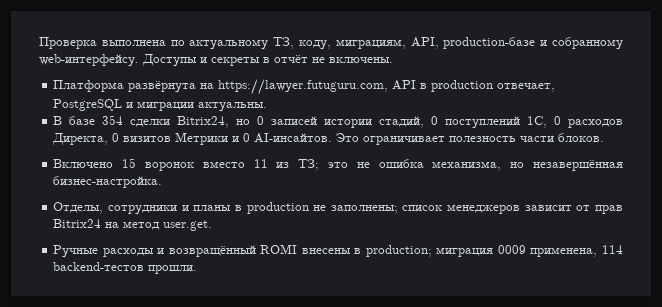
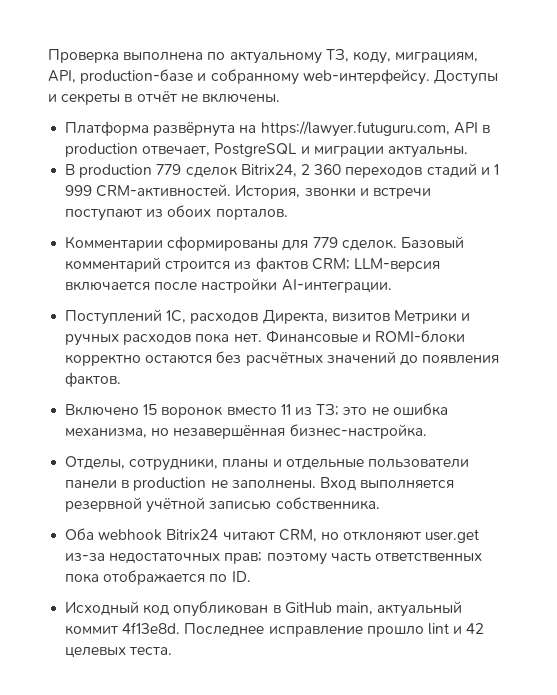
- В базе 354 сделки Bitrix24, но 0 записей истории стадий, 0 поступлений 1С, 0 расходов Директа, 0 визитов Метрики и 0 AI-инсайтов. Это ограничивает полезность части блоков.
+ В production 779 сделок Bitrix24, 2 360 переходов стадий и 1 999 CRM-активностей. История, звонки и встречи поступают из обоих порталов.
+ Комментарии сформированы для 779 сделок. Базовый комментарий строится из фактов CRM; LLM-версия включается после настройки AI-интеграции.
+ Поступлений 1С, расходов Директа, визитов Метрики и ручных расходов пока нет. Финансовые и ROMI-блоки корректно остаются без расчётных значений до появления фактов.
- Отделы, сотрудники и планы в production не заполнены; список менеджеров зависит от прав Bitrix24 на метод user.get.
- Ручные расходы и возвращённый ROMI внесены в production; миграция 0009 применена, 114 backend-тестов прошли.
+ Отделы, сотрудники, планы и отдельные пользователи панели в production не заполнены. Вход выполняется резервной учётной записью собственника.
+ Оба webhook Bitrix24 читают CRM, но отклоняют user.get из-за недостаточных прав; поэтому часть ответственных пока отображается по ID.
+ Исходный код опубликован в GitHub main, актуальный коммит 4f13e8d. Последнее исправление прошло lint и 42 целевых теста.

